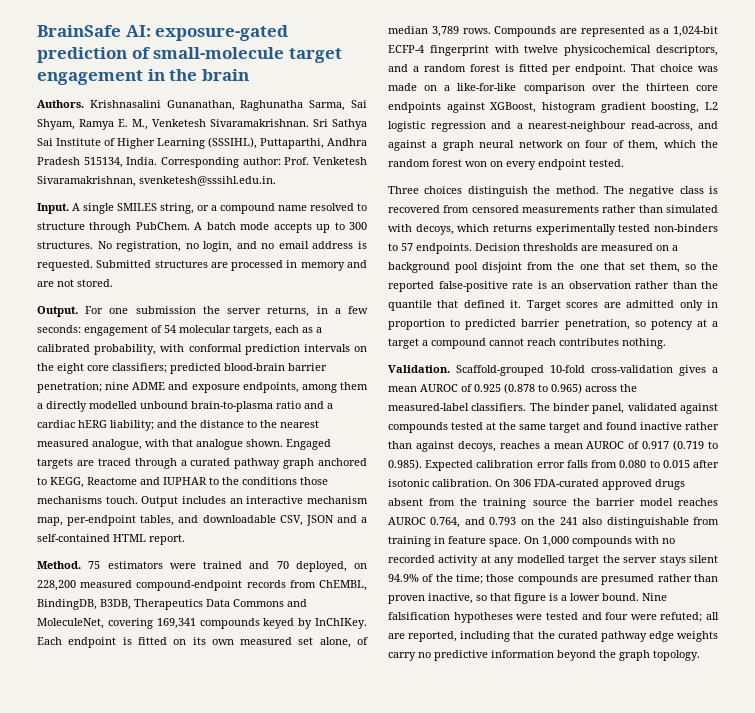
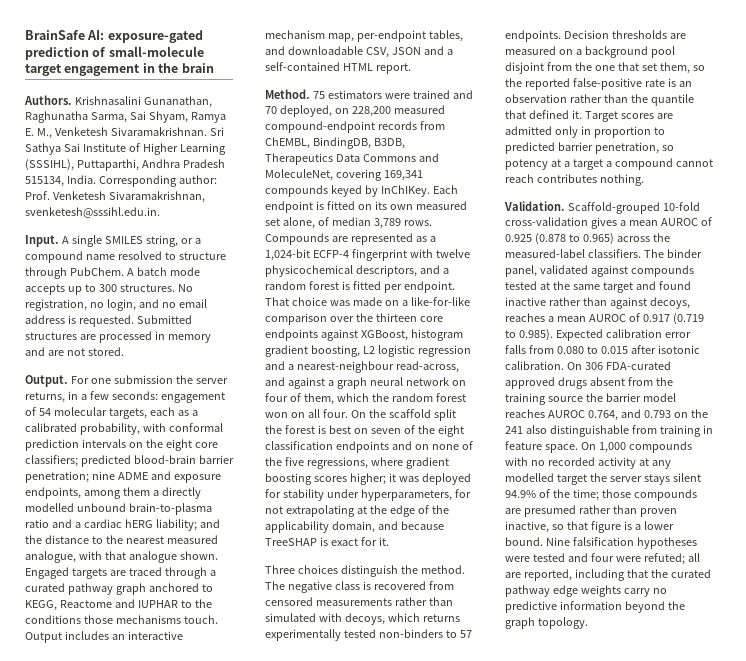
- That choice was made on a like-for-like comparison over the thirteen core endpoints against XGBoost, histogram gradient boosting, L2 logistic regression and a nearest-neighbour read-across, and against a graph neural network on four of them, which the random forest won on every endpoint tested.
+ That choice was made on a like-for-like comparison over the thirteen core endpoints against XGBoost, histogram gradient boosting, L2 logistic regression and a nearest-neighbour read-across, and against a graph neural network on four of them, which the random forest won on all four. On the scaffold split the forest is best on seven of the eight classification endpoints and on none of the five regressions, where gradient boosting scores higher; it was deployed for stability under hyperparameters, for not extrapolating at the edge of the applicability domain, and because TreeSHAP is exact for it.

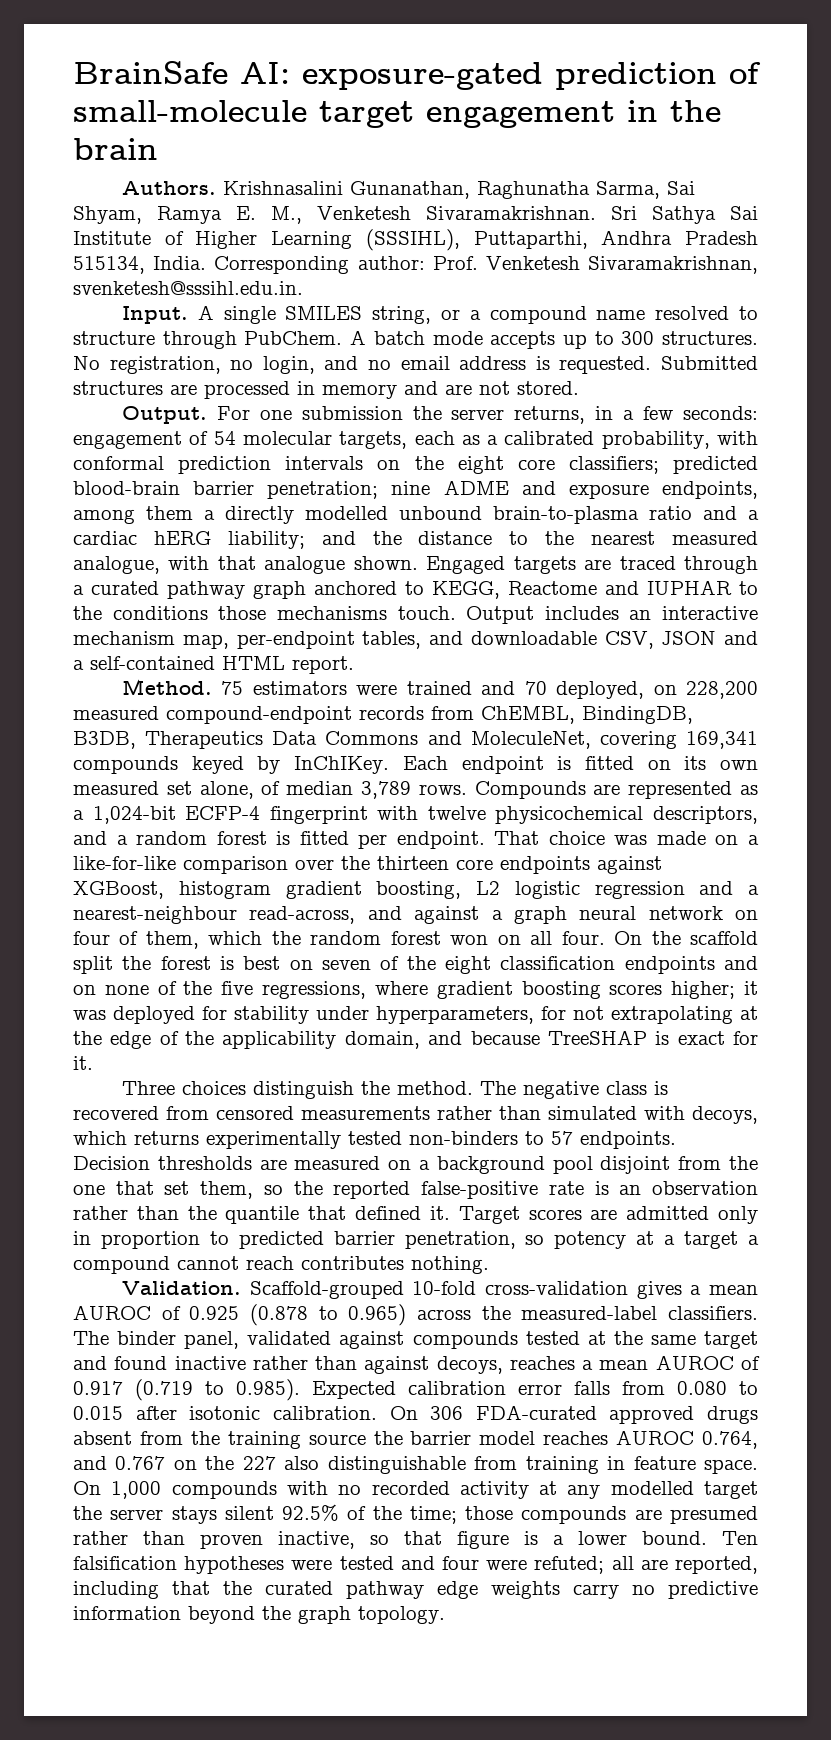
- On 306 FDA-curated approved drugs absent from the training source the barrier model reaches AUROC 0.764, and 0.793 on the 241 also distinguishable from training in feature space.
+ On 306 FDA-curated approved drugs absent from the training source the barrier model reaches AUROC 0.764, and 0.767 on the 227 also distinguishable from training in feature space.
- On 1,000 compounds with no recorded activity at any modelled target the server stays silent 94.9% of the time; those compounds are presumed rather than proven inactive, so that figure is a lower bound.
+ On 1,000 compounds with no recorded activity at any modelled target the server stays silent 92.5% of the time; those compounds are presumed rather than proven inactive, so that figure is a lower bound.
- Nine falsification hypotheses were tested and four were refuted; all are reported, including that the curated pathway edge weights carry no predictive information beyond the graph topology.
+ Ten falsification hypotheses were tested and four were refuted; all are reported, including that the curated pathway edge weights carry no predictive information beyond the graph topology.

